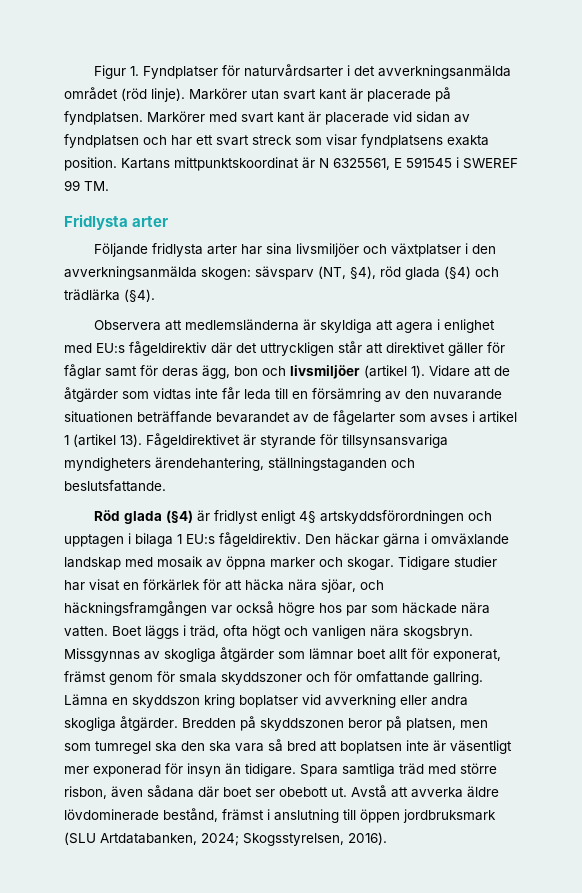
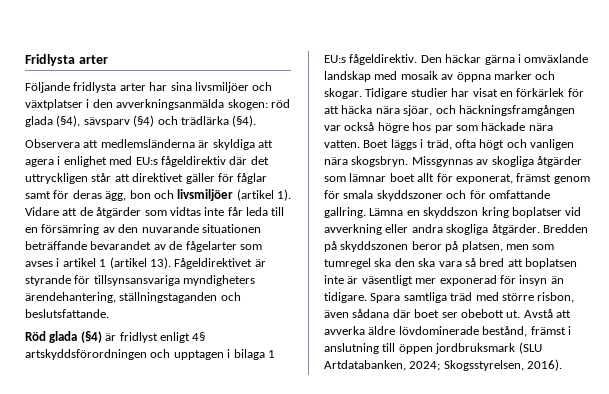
- Figur 1. Fyndplatser för naturvårdsarter i det avverkningsanmälda området (röd linje). Markörer utan svart kant är placerade på fyndplatsen. Markörer med svart kant är placerade vid sidan av fyndplatsen och har ett svart streck som visar fyndplatsens exakta position. Kartans mittpunktskoordinat är N 6325561, E 591545 i SWEREF 99 TM.
- Följande fridlysta arter har sina livsmiljöer och växtplatser i den avverkningsanmälda skogen: sävsparv (NT, §4), röd glada (§4) och trädlärka (§4).
+ Följande fridlysta arter har sina livsmiljöer och växtplatser i den avverkningsanmälda skogen: röd glada (§4), sävsparv (§4) och trädlärka (§4).

